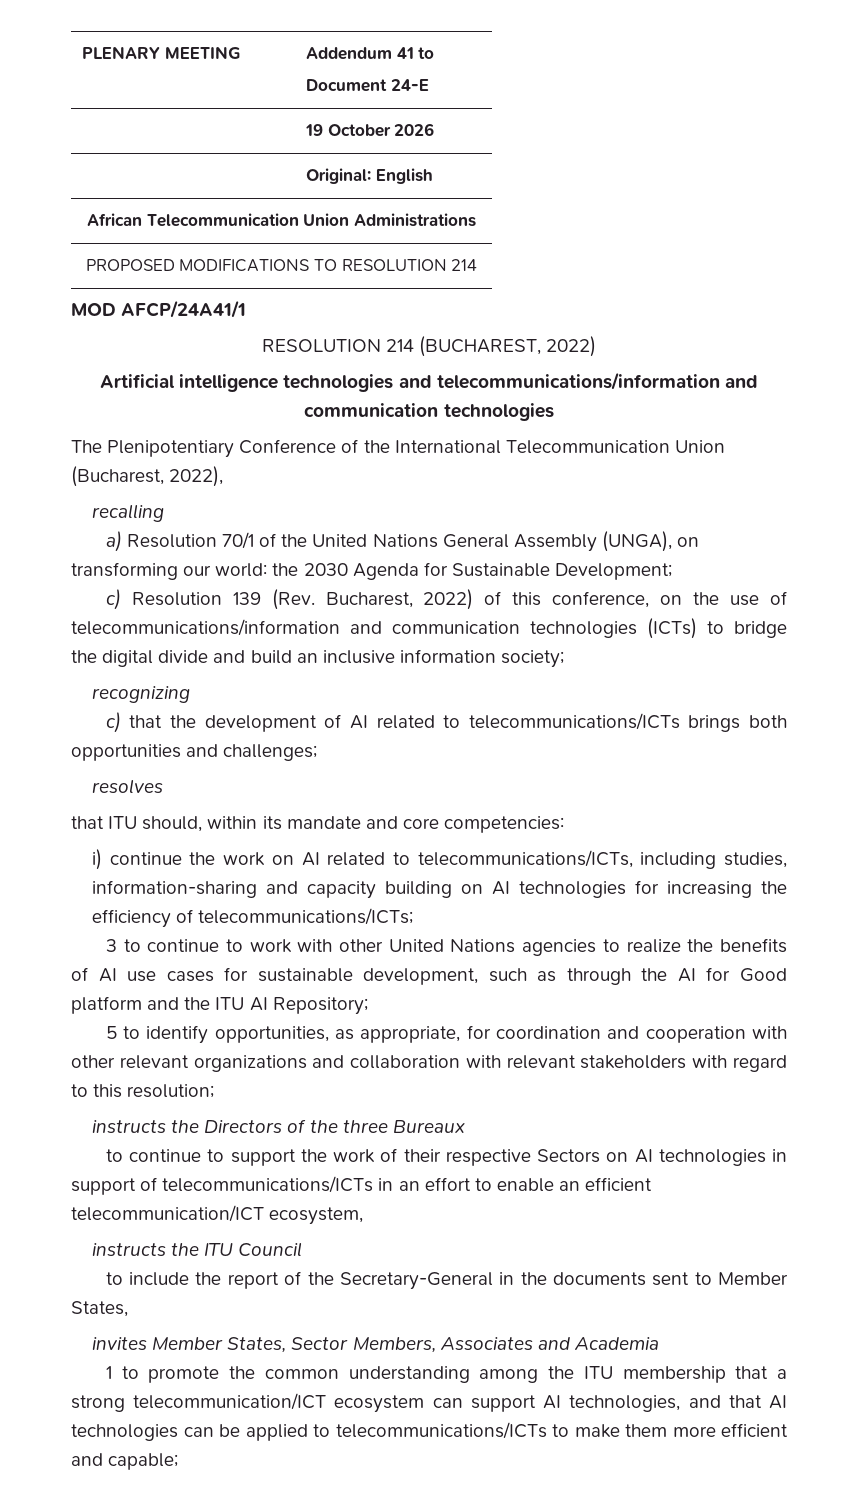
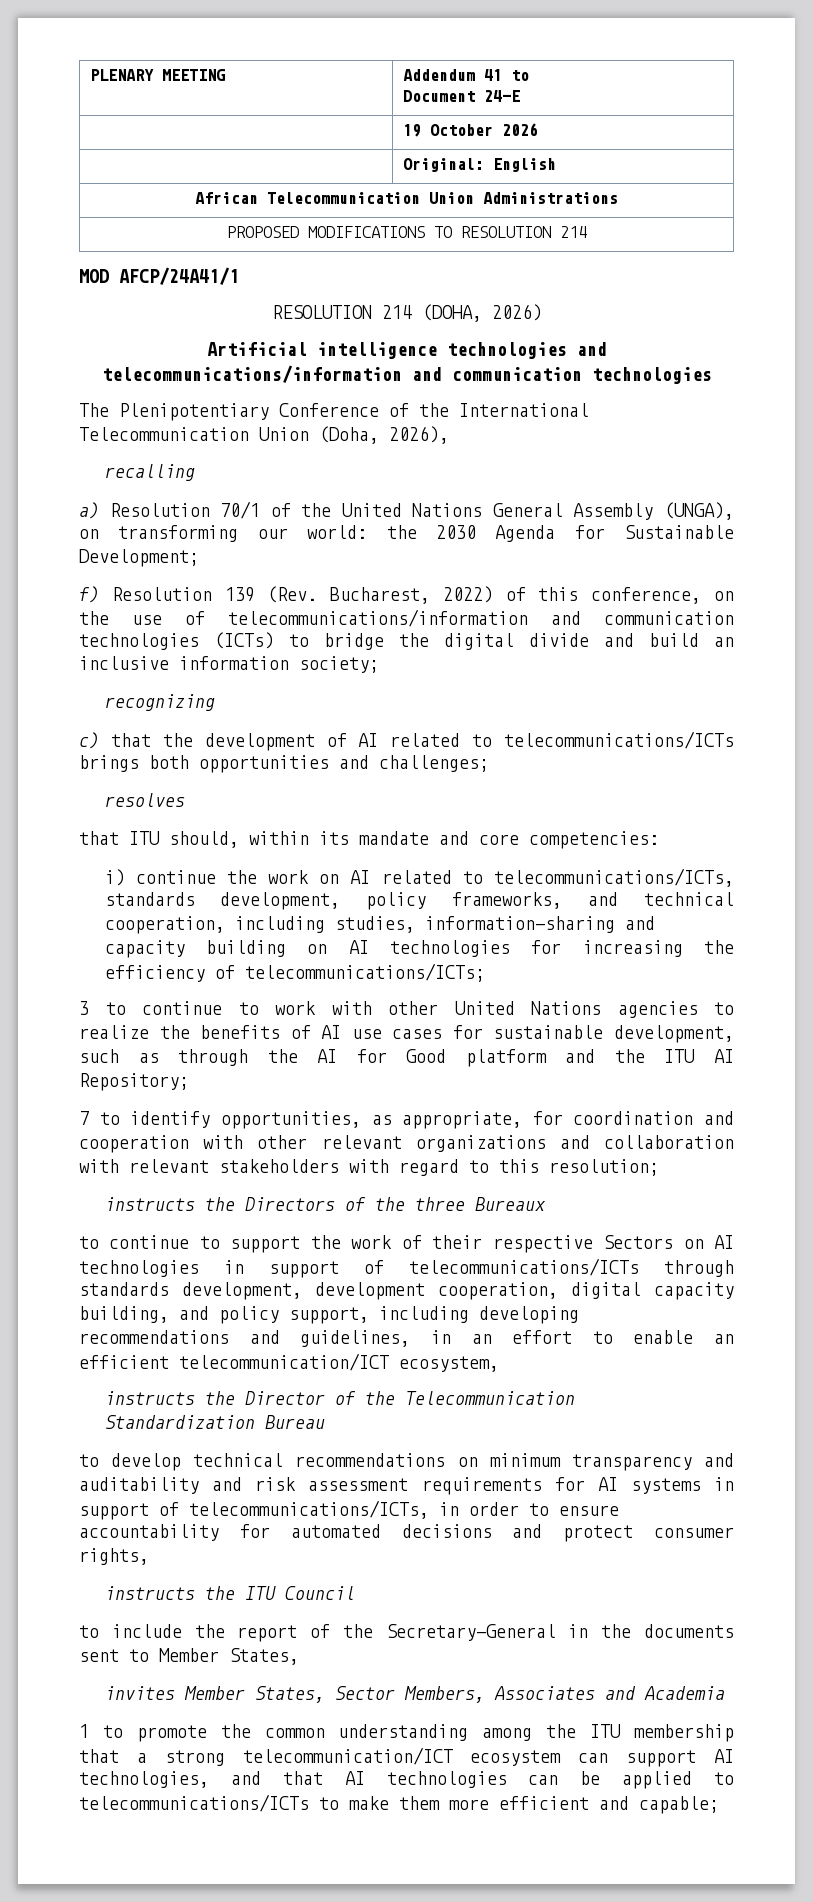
- RESOLUTION 214 (BUCHAREST, 2022)
+ RESOLUTION 214 (DOHA, 2026)
- The Plenipotentiary Conference of the International Telecommunication Union (Bucharest, 2022),
+ The Plenipotentiary Conference of the International Telecommunication Union (Doha, 2026),
- c) Resolution 139 (Rev. Bucharest, 2022) of this conference, on the use of telecommunications/information and communication technologies (ICTs) to bridge the digital divide and build an inclusive information society;
+ f) Resolution 139 (Rev. Bucharest, 2022) of this conference, on the use of telecommunications/information and communication technologies (ICTs) to bridge the digital divide and build an inclusive information society;
- i) continue the work on AI related to telecommunications/ICTs, including studies, information-sharing and capacity building on AI technologies for increasing the efficiency of telecommunications/ICTs;
+ i) continue the work on AI related to telecommunications/ICTs, standards development, policy frameworks, and technical cooperation, including studies, information-sharing and capacity building on AI technologies for increasing the efficiency of telecommunications/ICTs;
- 5 to identify opportunities, as appropriate, for coordination and cooperation with other relevant organizations and collaboration with relevant stakeholders with regard to this resolution;
+ 7 to identify opportunities, as appropriate, for coordination and cooperation with other relevant organizations and collaboration with relevant stakeholders with regard to this resolution;
- to continue to support the work of their respective Sectors on AI technologies in support of telecommunications/ICTs in an effort to enable an efficient telecommunication/ICT ecosystem,
+ to continue to support the work of their respective Sectors on AI technologies in support of telecommunications/ICTs through standards development, development cooperation, digital capacity building, and policy support, including developing recommendations and guidelines, in an effort to enable an efficient telecommunication/ICT ecosystem,
+ instructs the Director of the Telecommunication Standardization Bureau
+ to develop technical recommendations on minimum transparency and auditability and risk assessment requirements for AI systems in support of telecommunications/ICTs, in order to ensure accountability for automated decisions and protect consumer rights,

